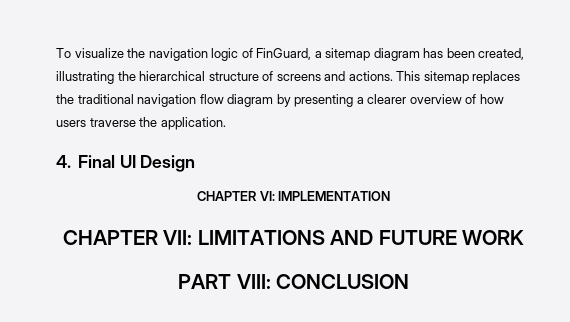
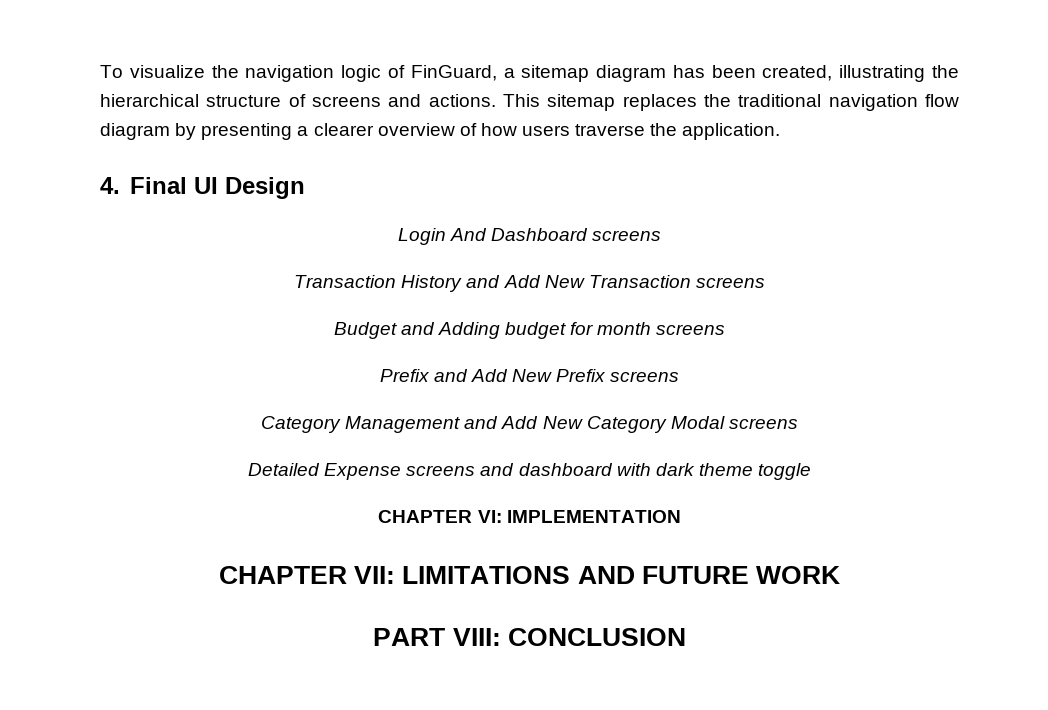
+ Login And Dashboard screens
+ Transaction History and Add New Transaction screens
+ Budget and Adding budget for month screens
+ Prefix and Add New Prefix screens
+ Category Management and Add New Category Modal screens
+ Detailed Expense screens and dashboard with dark theme toggle

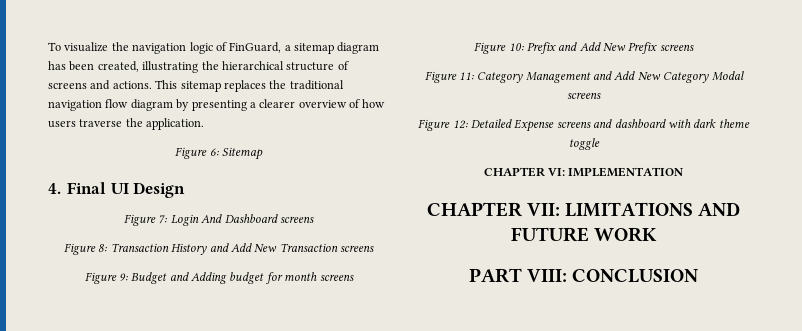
+ Figure 6: Sitemap
- Login And Dashboard screens
+ Figure 7: Login And Dashboard screens
- Transaction History and Add New Transaction screens
+ Figure 8: Transaction History and Add New Transaction screens
- Budget and Adding budget for month screens
+ Figure 9: Budget and Adding budget for month screens
- Prefix and Add New Prefix screens
+ Figure 10: Prefix and Add New Prefix screens
- Category Management and Add New Category Modal screens
+ Figure 11: Category Management and Add New Category Modal screens
- Detailed Expense screens and dashboard with dark theme toggle
+ Figure 12: Detailed Expense screens and dashboard with dark theme toggle

